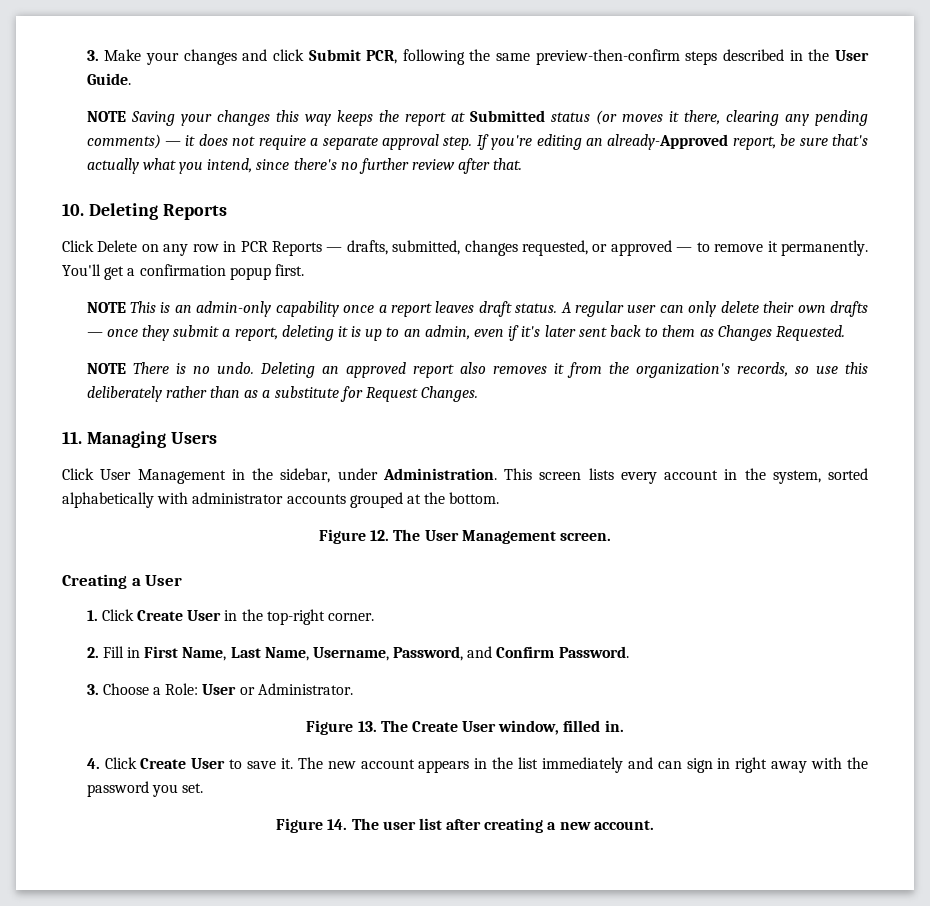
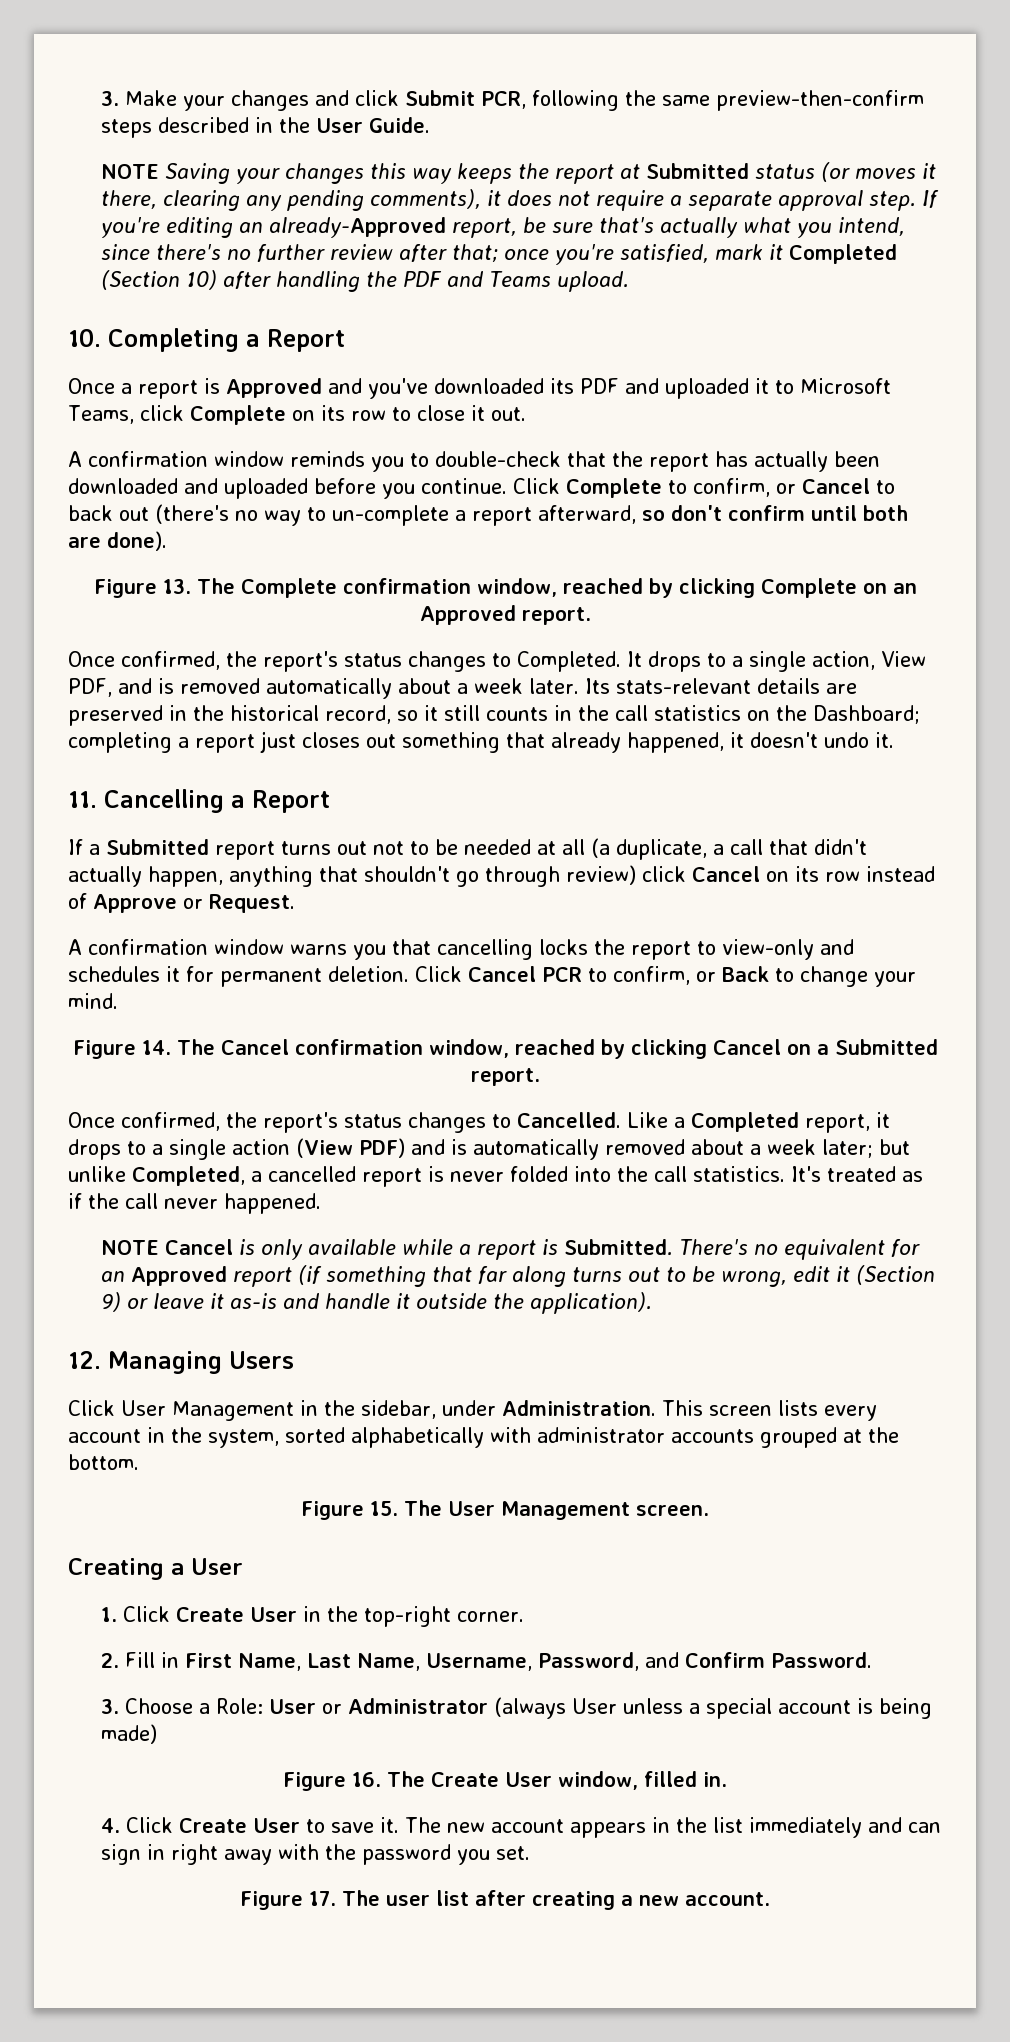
- NOTE Saving your changes this way keeps the report at Submitted status (or moves it there, clearing any pending comments) — it does not require a separate approval step.
+ NOTE Saving your changes this way keeps the report at Submitted status (or moves it there, clearing any pending comments), it does not require a separate approval step.
- If you're editing an already-Approved report, be sure that's actually what you intend, since there's no further review after that.
- 10. Deleting Reports
- Click Delete on any row in PCR Reports — drafts, submitted, changes requested, or approved — to remove it permanently. You'll get a confirmation popup first.
- NOTE This is an admin-only capability once a report leaves draft status. A regular user can only delete their own drafts — once they submit a report, deleting it is up to an admin, even if it's later sent back to them as Changes Requested.
- NOTE There is no undo. Deleting an approved report also removes it from the organization's records, so use this deliberately rather than as a substitute for Request Changes.
- 11. Managing Users
+ If you're editing an already-Approved report, be sure that's actually what you intend, since there's no further review after that; once you're satisfied, mark it Completed (Section 10) after handling the PDF and Teams upload.
+ 10. Completing a Report
+ Once a report is Approved and you've downloaded its PDF and uploaded it to Microsoft Teams, click Complete on its row to close it out.
+ A confirmation window reminds you to double-check that the report has actually been downloaded and uploaded before you continue. Click Complete to confirm, or Cancel to back out (there's no way to un-complete a report afterward, so don't confirm until both are done).
+ Figure 13. The Complete confirmation window, reached by clicking Complete on an Approved report.
+ Once confirmed, the report's status changes to Completed. It drops to a single action, View PDF, and is removed automatically about a week later. Its stats-relevant details are preserved in the historical record, so it still counts in the call statistics on the Dashboard; completing a report just closes out something that already happened, it doesn't undo it.
+ 11. Cancelling a Report
+ If a Submitted report turns out not to be needed at all (a duplicate, a call that didn't actually happen, anything that shouldn't go through review) click Cancel on its row instead of Approve or Request.
+ A confirmation window warns you that cancelling locks the report to view-only and schedules it for permanent deletion. Click Cancel PCR to confirm, or Back to change your mind.
+ Figure 14. The Cancel confirmation window, reached by clicking Cancel on a Submitted report.
+ Once confirmed, the report's status changes to Cancelled. Like a Completed report, it drops to a single action (View PDF) and is automatically removed about a week later; but unlike Completed, a cancelled report is never folded into the call statistics. It's treated as if the call never happened.
+ NOTE Cancel is only available while a report is Submitted. There's no equivalent for an Approved report (if something that far along turns out to be wrong, edit it (Section 9) or leave it as-is and handle it outside the application).
+ 12. Managing Users
- Figure 12. The User Management screen.
+ Figure 15. The User Management screen.
- 3. Choose a Role: User or Administrator.
- Figure 13. The Create User window, filled in.
+ 3. Choose a Role: User or Administrator (always User unless a special account is being made)
+ Figure 16. The Create User window, filled in.
- Figure 14. The user list after creating a new account.
+ Figure 17. The user list after creating a new account.

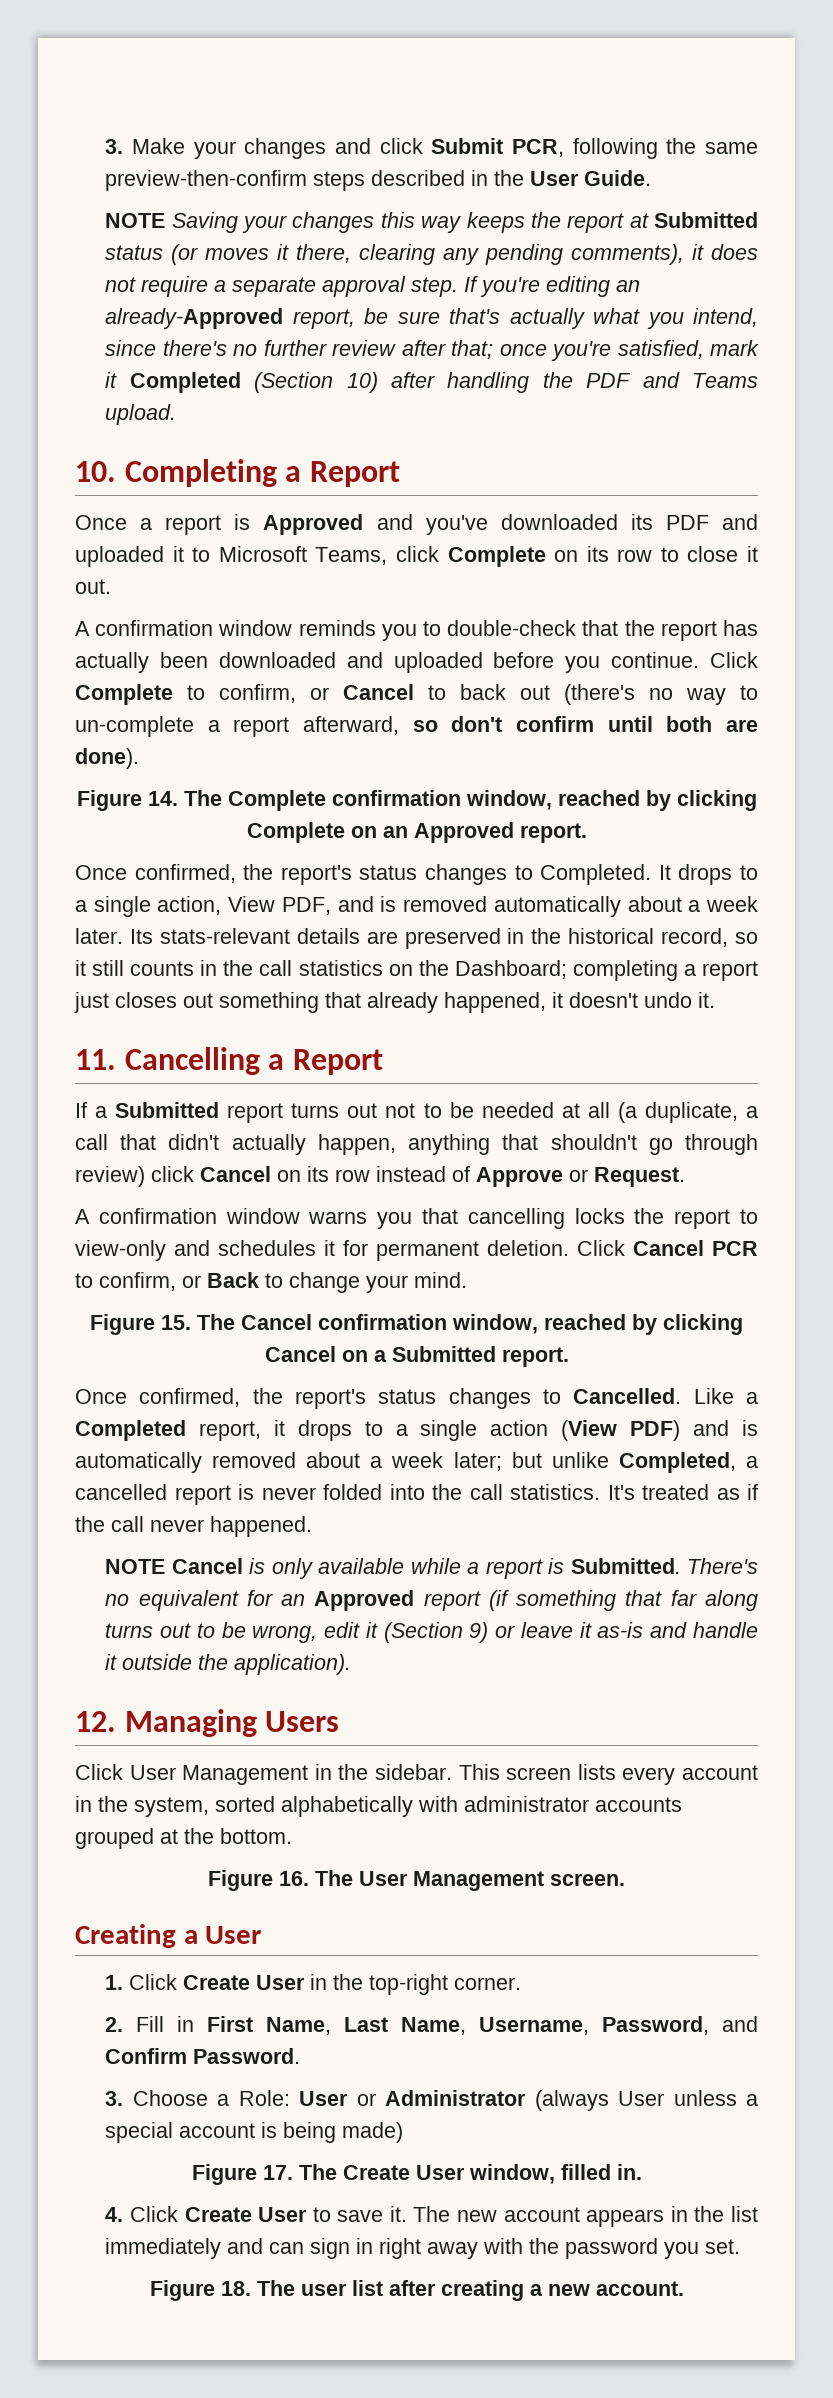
- Figure 13. The Complete confirmation window, reached by clicking Complete on an Approved report.
+ Figure 14. The Complete confirmation window, reached by clicking Complete on an Approved report.
- Figure 14. The Cancel confirmation window, reached by clicking Cancel on a Submitted report.
+ Figure 15. The Cancel confirmation window, reached by clicking Cancel on a Submitted report.
- Click User Management in the sidebar, under Administration.
+ Click User Management in the sidebar.
- Figure 15. The User Management screen.
+ Figure 16. The User Management screen.
- Figure 16. The Create User window, filled in.
+ Figure 17. The Create User window, filled in.
- Figure 17. The user list after creating a new account.
+ Figure 18. The user list after creating a new account.

